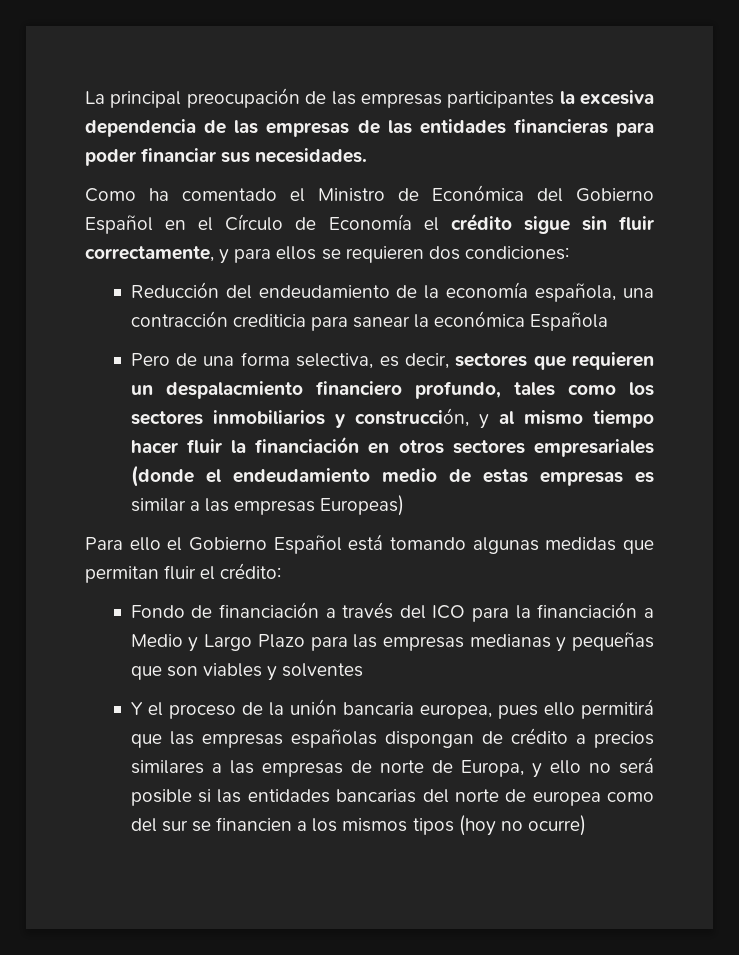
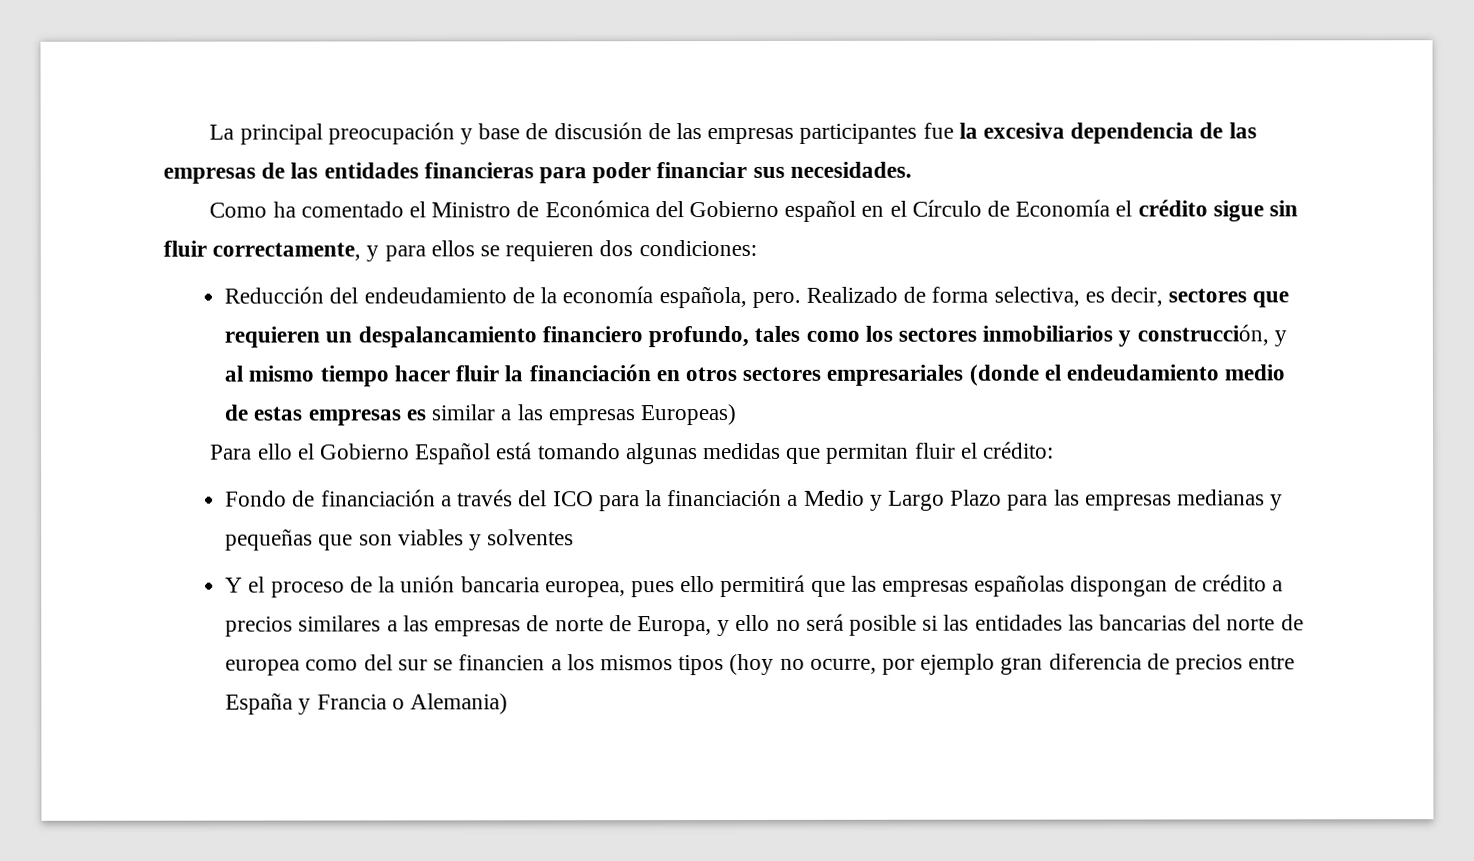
- La principal preocupación de las empresas participantes la excesiva dependencia de las empresas de las entidades financieras para poder financiar sus necesidades.
+ La principal preocupación y base de discusión de las empresas participantes fue la excesiva dependencia de las empresas de las entidades financieras para poder financiar sus necesidades.
- Como ha comentado el Ministro de Económica del Gobierno Español en el Círculo de Economía el crédito sigue sin fluir correctamente, y para ellos se requieren dos condiciones:
+ Como ha comentado el Ministro de Económica del Gobierno español en el Círculo de Economía el crédito sigue sin fluir correctamente, y para ellos se requieren dos condiciones:
- Reducción del endeudamiento de la economía española, una contracción crediticia para sanear la económica Española
- Pero de una forma selectiva, es decir, sectores que requieren un despalacmiento financiero profundo, tales como los sectores inmobiliarios y construcción, y al mismo tiempo hacer fluir la financiación en otros sectores empresariales (donde el endeudamiento medio de estas empresas es similar a las empresas Europeas)
+ Reducción del endeudamiento de la economía española, pero. Realizado de forma selectiva, es decir, sectores que requieren un despalancamiento financiero profundo, tales como los sectores inmobiliarios y construcción, y al mismo tiempo hacer fluir la financiación en otros sectores empresariales (donde el endeudamiento medio de estas empresas es similar a las empresas Europeas)
- Y el proceso de la unión bancaria europea, pues ello permitirá que las empresas españolas dispongan de crédito a precios similares a las empresas de norte de Europa, y ello no será posible si las entidades bancarias del norte de europea como del sur se financien a los mismos tipos (hoy no ocurre)
+ Y el proceso de la unión bancaria europea, pues ello permitirá que las empresas españolas dispongan de crédito a precios similares a las empresas de norte de Europa, y ello no será posible si las entidades las bancarias del norte de europea como del sur se financien a los mismos tipos (hoy no ocurre, por ejemplo gran diferencia de precios entre España y Francia o Alemania)

